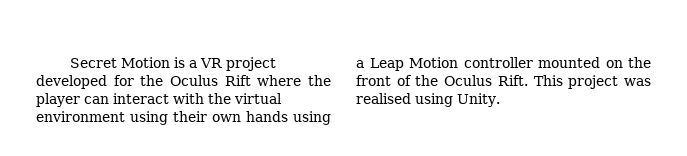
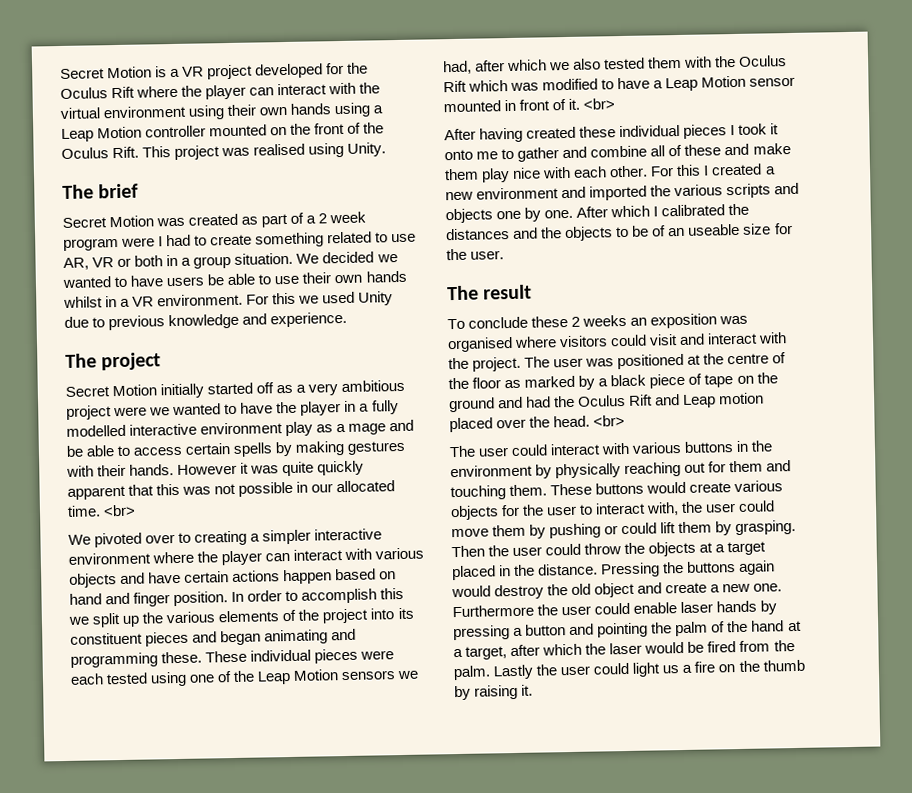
+ The brief
+ Secret Motion was created as part of a 2 week program were I had to create something related to use AR, VR or both in a group situation. We decided we wanted to have users be able to use their own hands whilst in a VR environment. For this we used Unity due to previous knowledge and experience.
+ The project
+ Secret Motion initially started off as a very ambitious project were we wanted to have the player in a fully modelled interactive environment play as a mage and be able to access certain spells by making gestures with their hands. However it was quite quickly apparent that this was not possible in our allocated time. <br>
+ We pivoted over to creating a simpler interactive environment where the player can interact with various objects and have certain actions happen based on hand and finger position. In order to accomplish this we split up the various elements of the project into its constituent pieces and began animating and programming these. These individual pieces were each tested using one of the Leap Motion sensors we had, after which we also tested them with the Oculus Rift which was modified to have a Leap Motion sensor mounted in front of it. <br>
+ After having created these individual pieces I took it onto me to gather and combine all of these and make them play nice with each other. For this I created a new environment and imported the various scripts and objects one by one. After which I calibrated the distances and the objects to be of an useable size for the user.
+ The result
+ To conclude these 2 weeks an exposition was organised where visitors could visit and interact with the project. The user was positioned at the centre of the floor as marked by a black piece of tape on the ground and had the Oculus Rift and Leap motion placed over the head. <br>
+ The user could interact with various buttons in the environment by physically reaching out for them and touching them. These buttons would create various objects for the user to interact with, the user could move them by pushing or could lift them by grasping. Then the user could throw the objects at a target placed in the distance. Pressing the buttons again would destroy the old object and create a new one. Furthermore the user could enable laser hands by pressing a button and pointing the palm of the hand at a target, after which the laser would be fired from the palm. Lastly the user could light us a fire on the thumb by raising it.

